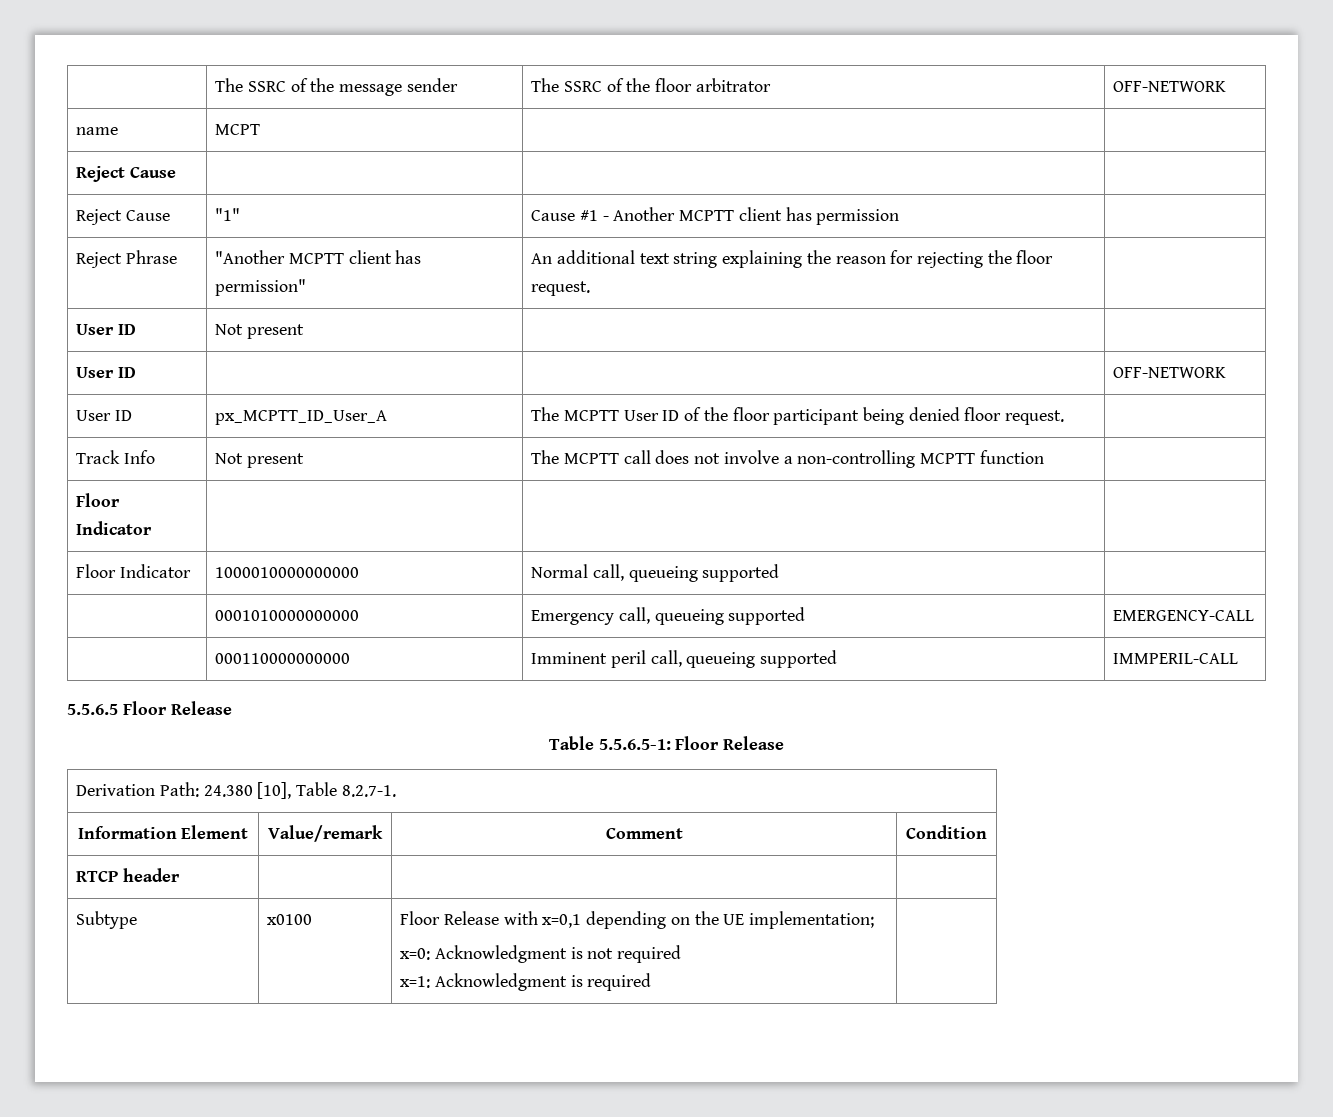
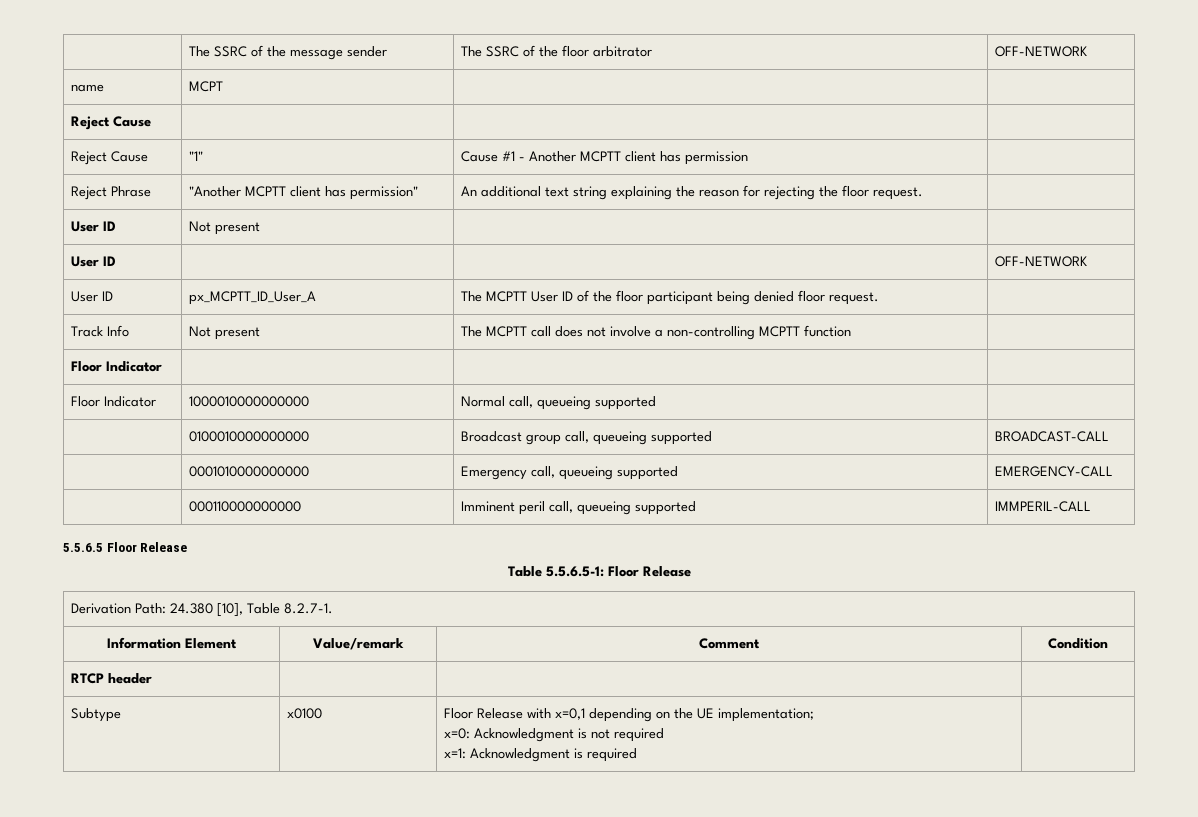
+ | 0100010000000000 | Broadcast group call, queueing supported | BROADCAST-CALL

